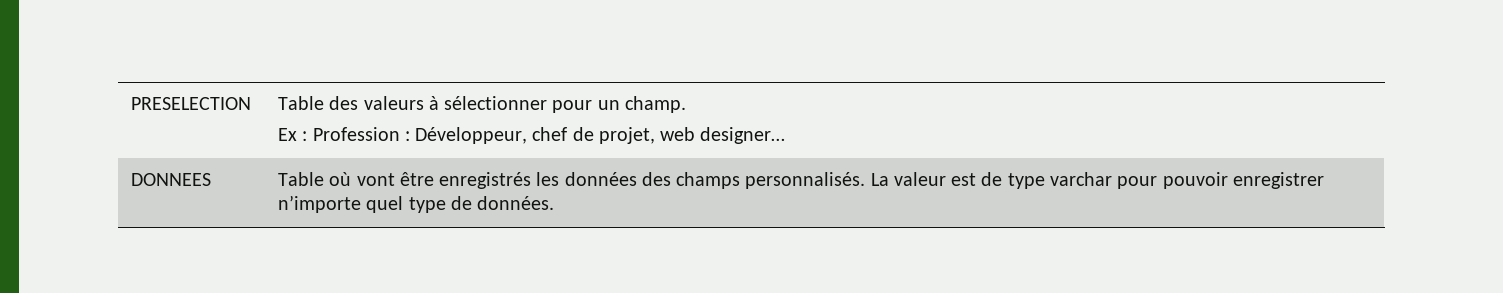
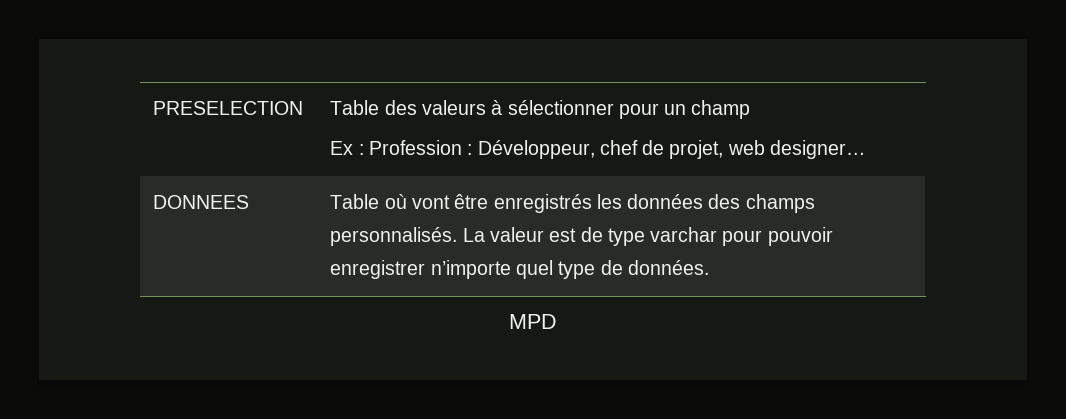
- PRESELECTION | Table des valeurs à sélectionner pour un champ.
+ PRESELECTION | Table des valeurs à sélectionner pour un champ
+ MPD

